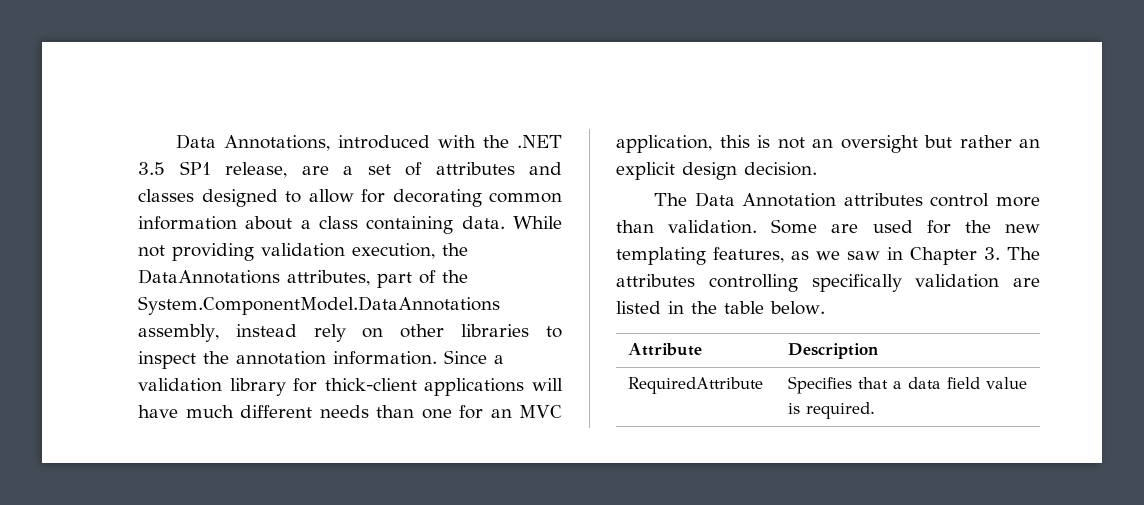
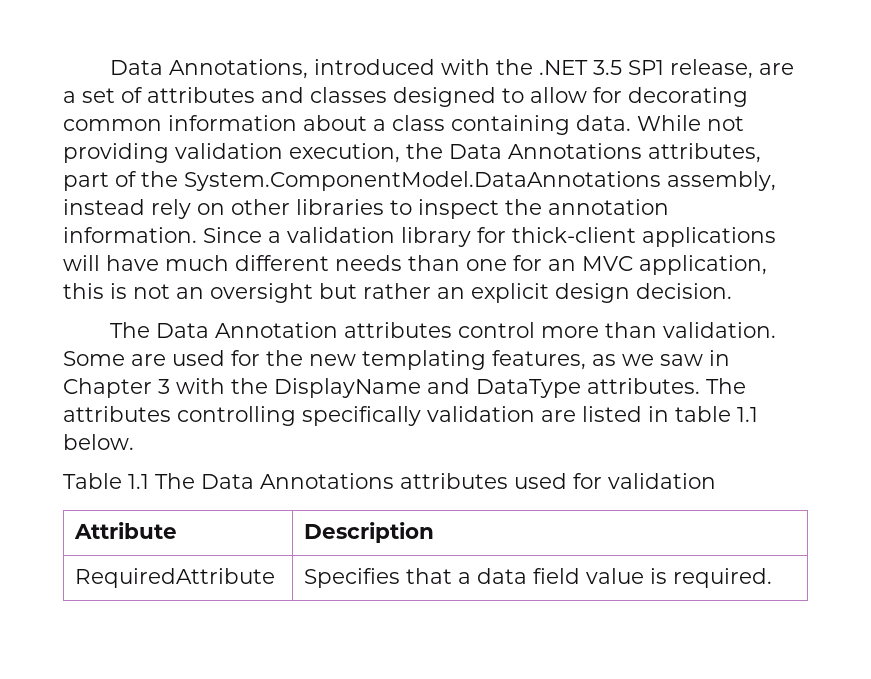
- While not providing validation execution, the DataAnnotations attributes, part of the System.ComponentModel.DataAnnotations assembly, instead rely on other libraries to inspect the annotation information.
+ While not providing validation execution, the Data Annotations attributes, part of the System.ComponentModel.DataAnnotations assembly, instead rely on other libraries to inspect the annotation information.
- Some are used for the new templating features, as we saw in Chapter 3. The attributes controlling specifically validation are listed in the table below.
+ Some are used for the new templating features, as we saw in Chapter 3 with the DisplayName and DataType attributes. The attributes controlling specifically validation are listed in table 1.1 below.
+ Table 1.1 The Data Annotations attributes used for validation

